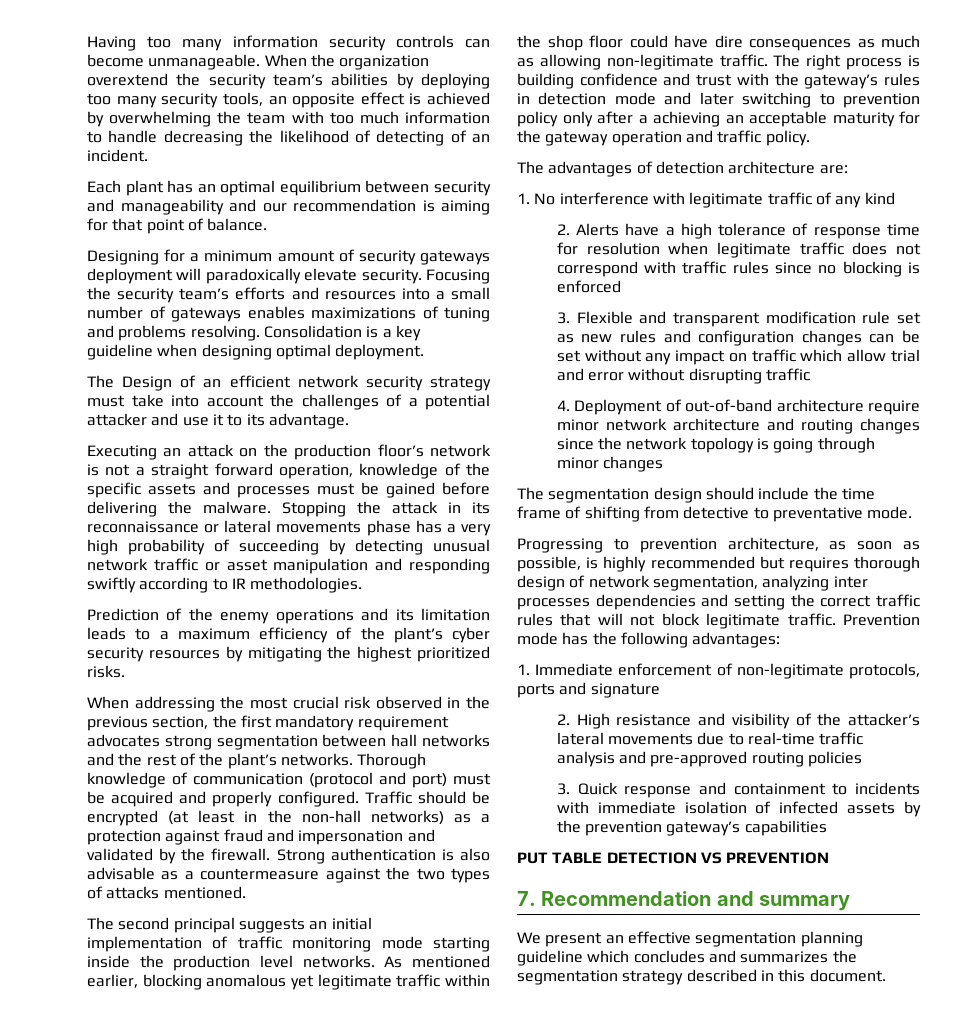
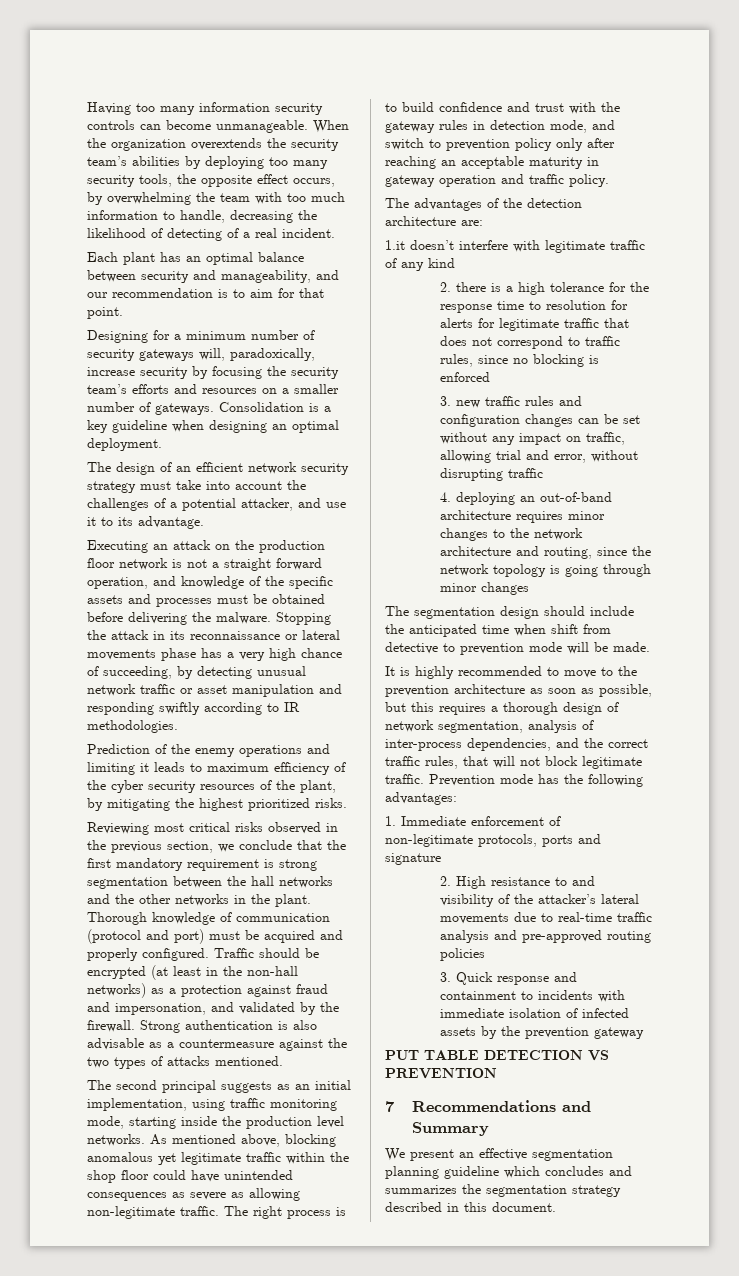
- When the organization overextend the security team’s abilities by deploying too many security tools, an opposite effect is achieved by overwhelming the team with too much information to handle decreasing the likelihood of detecting of an incident.
+ When the organization overextends the security team’s abilities by deploying too many security tools, the opposite effect occurs, by overwhelming the team with too much information to handle, decreasing the likelihood of detecting of a real incident.
- Each plant has an optimal equilibrium between security and manageability and our recommendation is aiming for that point of balance.
+ Each plant has an optimal balance between security and manageability, and our recommendation is to aim for that point.
- Designing for a minimum amount of security gateways deployment will paradoxically elevate security. Focusing the security team’s efforts and resources into a small number of gateways enables maximizations of tuning and problems resolving.
+ Designing for a minimum number of security gateways will, paradoxically, increase security by focusing the security team’s efforts and resources on a smaller number of gateways.
- Consolidation is a key guideline when designing optimal deployment.
+ Consolidation is a key guideline when designing an optimal deployment.
- The Design of an efficient network security strategy must take into account the challenges of a potential attacker and use it to its advantage.
+ The design of an efficient network security strategy must take into account the challenges of a potential attacker, and use it to its advantage.
- Executing an attack on the production floor’s network is not a straight forward operation, knowledge of the specific assets and processes must be gained before delivering the malware.
+ Executing an attack on the production floor network is not a straight forward operation, and knowledge of the specific assets and processes must be obtained before delivering the malware.
- Stopping the attack in its reconnaissance or lateral movements phase has a very high probability of succeeding by detecting unusual network traffic or asset manipulation and responding swiftly according to IR methodologies.
+ Stopping the attack in its reconnaissance or lateral movements phase has a very high chance of succeeding, by detecting unusual network traffic or asset manipulation and responding swiftly according to IR methodologies.
- Prediction of the enemy operations and its limitation leads to a maximum efficiency of the plant’s cyber security resources by mitigating the highest prioritized risks.
+ Prediction of the enemy operations and limiting it leads to maximum efficiency of the cyber security resources of the plant, by mitigating the highest prioritized risks.
- When addressing the most crucial risk observed in the previous section, the first mandatory requirement advocates strong segmentation between hall networks and the rest of the plant’s networks.
+ Reviewing most critical risks observed in the previous section, we conclude that the first mandatory requirement is strong segmentation between the hall networks and the other networks in the plant.
- Traffic should be encrypted (at least in the non-hall networks) as a protection against fraud and impersonation and validated by the firewall.
+ Traffic should be encrypted (at least in the non-hall networks) as a protection against fraud and impersonation, and validated by the firewall.
- The second principal suggests an initial implementation of traffic monitoring mode starting inside the production level networks.
+ The second principal suggests as an initial implementation, using traffic monitoring mode, starting inside the production level networks.
- As mentioned earlier, blocking anomalous yet legitimate traffic within the shop floor could have dire consequences as much as allowing non-legitimate traffic.
+ As mentioned above, blocking anomalous yet legitimate traffic within the shop floor could have unintended consequences as severe as allowing non-legitimate traffic.
- The right process is building confidence and trust with the gateway’s rules in detection mode and later switching to prevention policy only after a achieving an acceptable maturity for the gateway operation and traffic policy.
+ The right process is to build confidence and trust with the gateway rules in detection mode, and switch to prevention policy only after reaching an acceptable maturity in gateway operation and traffic policy.
- The advantages of detection architecture are:
+ The advantages of the detection architecture are:
- 1. No interference with legitimate traffic of any kind
+ 1.it doesn’t interfere with legitimate traffic of any kind
- 2. Alerts have a high tolerance of response time for resolution when legitimate traffic does not correspond with traffic rules since no blocking is enforced
+ 2. there is a high tolerance for the response time to resolution for alerts for legitimate traffic that does not correspond to traffic rules, since no blocking is enforced
- 3. Flexible and transparent modification rule set as new rules and configuration changes can be set without any impact on traffic which allow trial and error without disrupting traffic
+ 3. new traffic rules and configuration changes can be set without any impact on traffic, allowing trial and error, without disrupting traffic
- 4. Deployment of out-of-band architecture require minor network architecture and routing changes since the network topology is going through minor changes
+ 4. deploying an out-of-band architecture requires minor changes to the network architecture and routing, since the network topology is going through minor changes
- The segmentation design should include the time frame of shifting from detective to preventative mode.
- Progressing to prevention architecture, as soon as possible, is highly recommended but requires thorough design of network segmentation, analyzing inter processes dependencies and setting the correct traffic rules that will not block legitimate traffic.
+ The segmentation design should include the anticipated time when shift from detective to prevention mode will be made.
+ It is highly recommended to move to the prevention architecture as soon as possible, but this requires a thorough design of network segmentation, analysis of inter-process dependencies, and the correct traffic rules, that will not block legitimate traffic.
- 2. High resistance and visibility of the attacker’s lateral movements due to real-time traffic analysis and pre-approved routing policies
+ 2. High resistance to and visibility of the attacker’s lateral movements due to real-time traffic analysis and pre-approved routing policies
- 3. Quick response and containment to incidents with immediate isolation of infected assets by the prevention gateway’s capabilities
+ 3. Quick response and containment to incidents with immediate isolation of infected assets by the prevention gateway
- 7. Recommendation and summary
+ 7 Recommendations and Summary

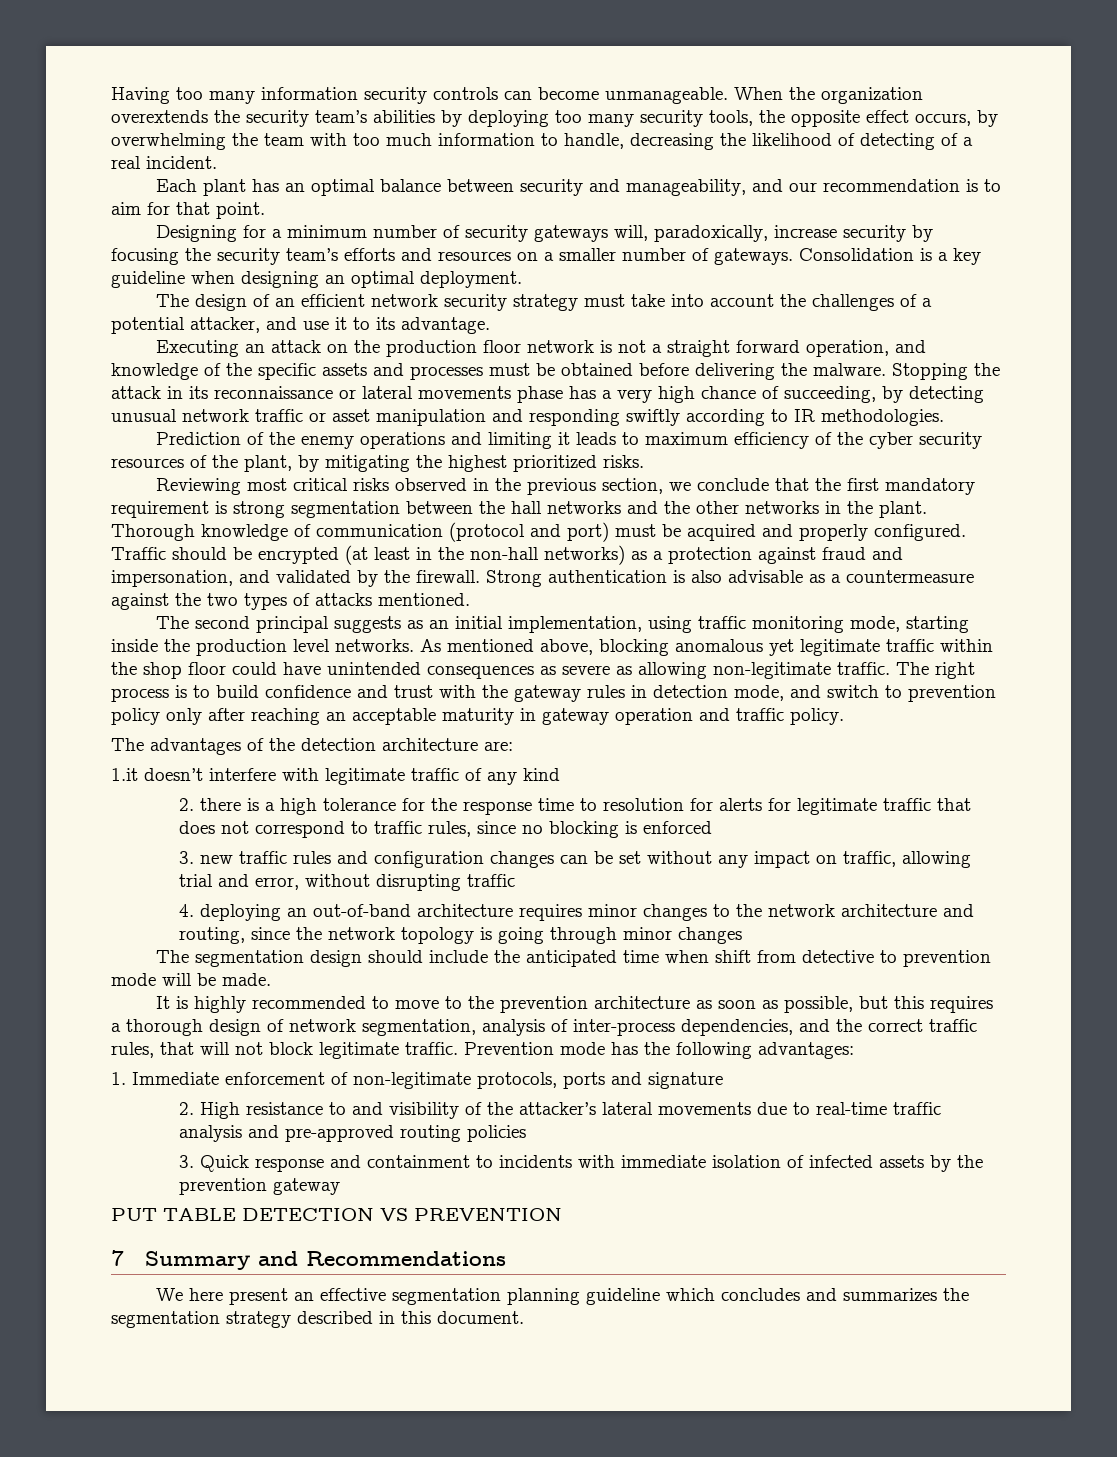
- 7 Recommendations and Summary
+ 7 Summary and Recommendations
- We present an effective segmentation planning guideline which concludes and summarizes the segmentation strategy described in this document.
+ We here present an effective segmentation planning guideline which concludes and summarizes the segmentation strategy described in this document.

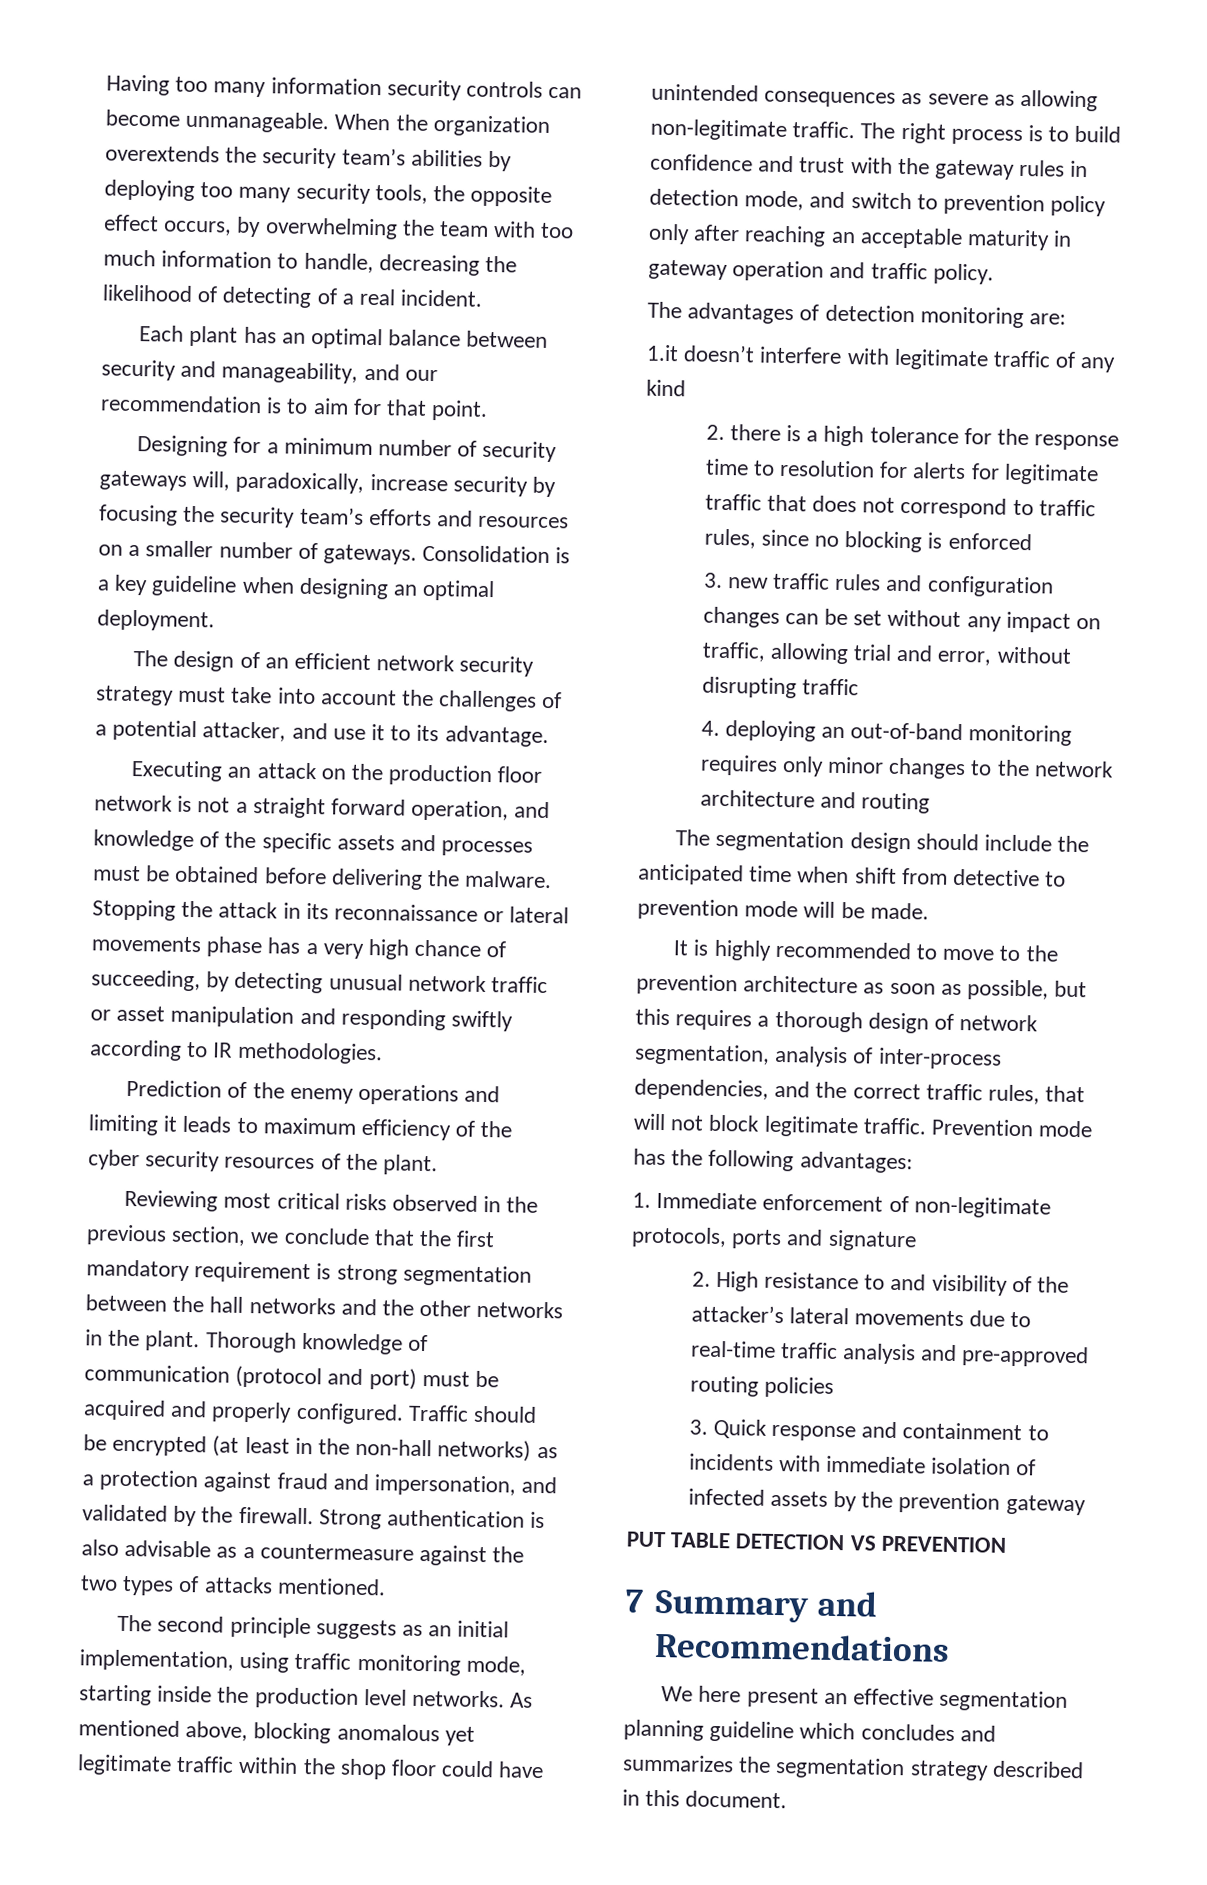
- Prediction of the enemy operations and limiting it leads to maximum efficiency of the cyber security resources of the plant, by mitigating the highest prioritized risks.
+ Prediction of the enemy operations and limiting it leads to maximum efficiency of the cyber security resources of the plant.
- The second principal suggests as an initial implementation, using traffic monitoring mode, starting inside the production level networks.
+ The second principle suggests as an initial implementation, using traffic monitoring mode, starting inside the production level networks.
- The advantages of the detection architecture are:
+ The advantages of detection monitoring are:
- 4. deploying an out-of-band architecture requires minor changes to the network architecture and routing, since the network topology is going through minor changes
+ 4. deploying an out-of-band monitoring requires only minor changes to the network architecture and routing

